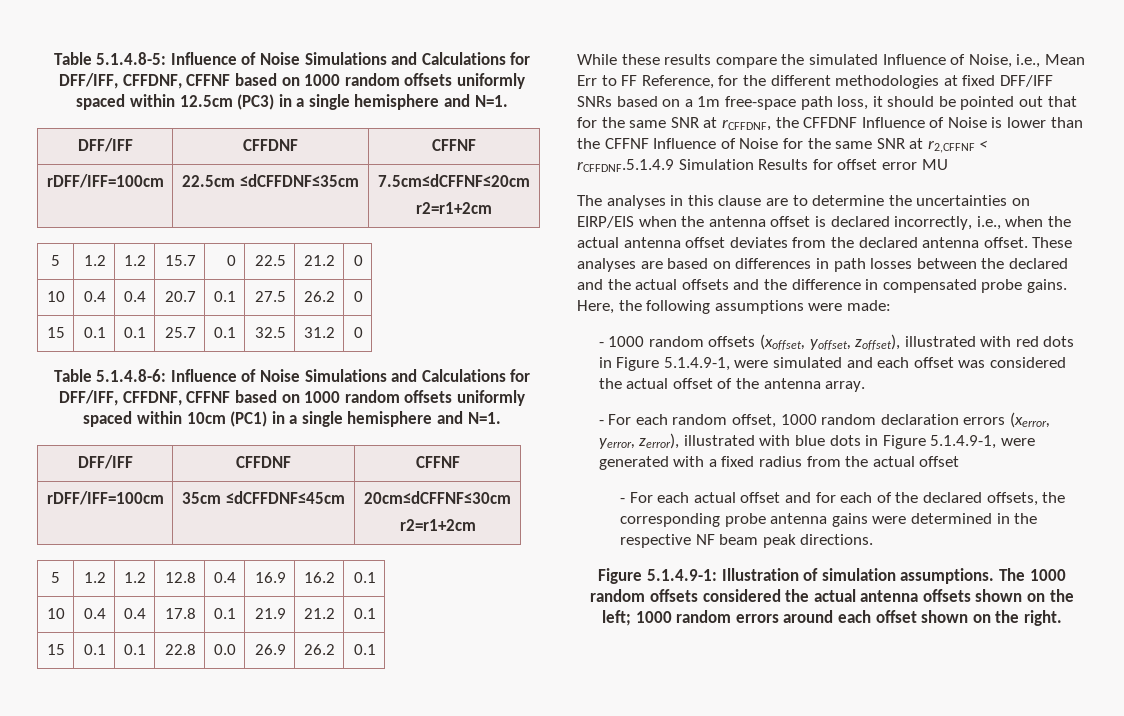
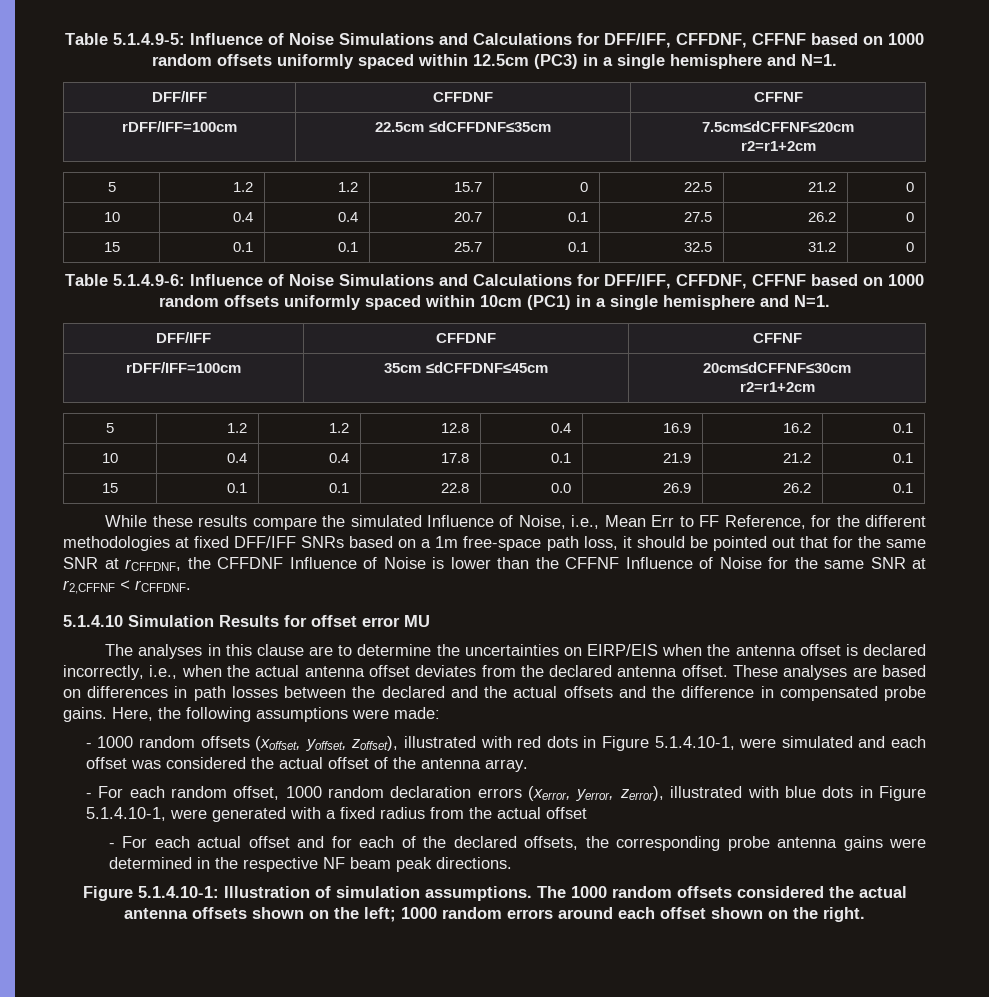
- Table 5.1.4.8-5: Influence of Noise Simulations and Calculations for DFF/IFF, CFFDNF, CFFNF based on 1000 random offsets uniformly spaced within 12.5cm (PC3) in a single hemisphere and N=1.
+ Table 5.1.4.9-5: Influence of Noise Simulations and Calculations for DFF/IFF, CFFDNF, CFFNF based on 1000 random offsets uniformly spaced within 12.5cm (PC3) in a single hemisphere and N=1.
- Table 5.1.4.8-6: Influence of Noise Simulations and Calculations for DFF/IFF, CFFDNF, CFFNF based on 1000 random offsets uniformly spaced within 10cm (PC1) in a single hemisphere and N=1.
+ Table 5.1.4.9-6: Influence of Noise Simulations and Calculations for DFF/IFF, CFFDNF, CFFNF based on 1000 random offsets uniformly spaced within 10cm (PC1) in a single hemisphere and N=1.
- While these results compare the simulated Influence of Noise, i.e., Mean Err to FF Reference, for the different methodologies at fixed DFF/IFF SNRs based on a 1m free-space path loss, it should be pointed out that for the same SNR at rCFFDNF, the CFFDNF Influence of Noise is lower than the CFFNF Influence of Noise for the same SNR at r2,CFFNF < rCFFDNF.5.1.4.9 Simulation Results for offset error MU
+ While these results compare the simulated Influence of Noise, i.e., Mean Err to FF Reference, for the different methodologies at fixed DFF/IFF SNRs based on a 1m free-space path loss, it should be pointed out that for the same SNR at rCFFDNF, the CFFDNF Influence of Noise is lower than the CFFNF Influence of Noise for the same SNR at r2,CFFNF < rCFFDNF.
+ 5.1.4.10 Simulation Results for offset error MU
- - 1000 random offsets (xoffset, yoffset, zoffset), illustrated with red dots in Figure 5.1.4.9-1, were simulated and each offset was considered the actual offset of the antenna array.
+ - 1000 random offsets (xoffset, yoffset, zoffset), illustrated with red dots in Figure 5.1.4.10-1, were simulated and each offset was considered the actual offset of the antenna array.
- - For each random offset, 1000 random declaration errors (xerror, yerror, zerror), illustrated with blue dots in Figure 5.1.4.9-1, were generated with a fixed radius from the actual offset
+ - For each random offset, 1000 random declaration errors (xerror, yerror, zerror), illustrated with blue dots in Figure 5.1.4.10-1, were generated with a fixed radius from the actual offset
- Figure 5.1.4.9-1: Illustration of simulation assumptions.
+ Figure 5.1.4.10-1: Illustration of simulation assumptions.

